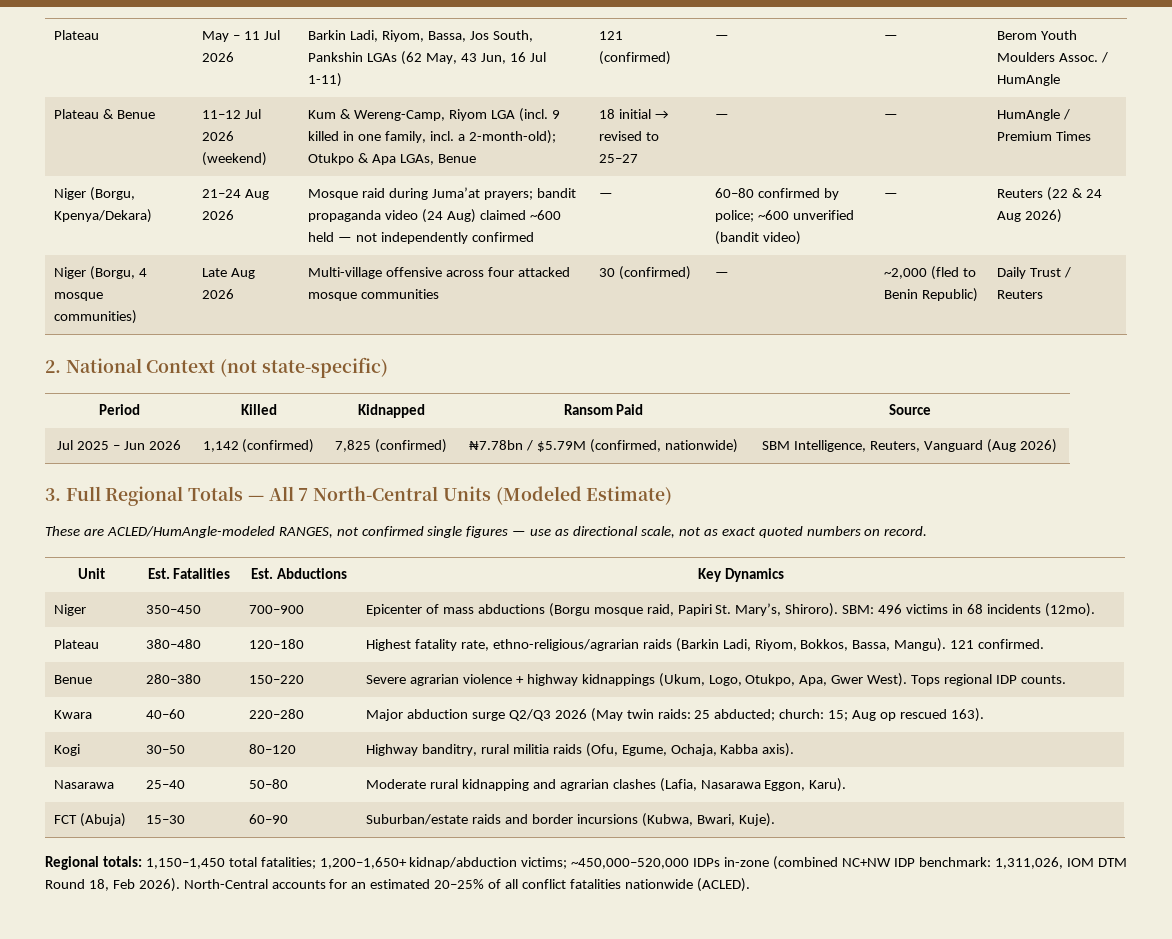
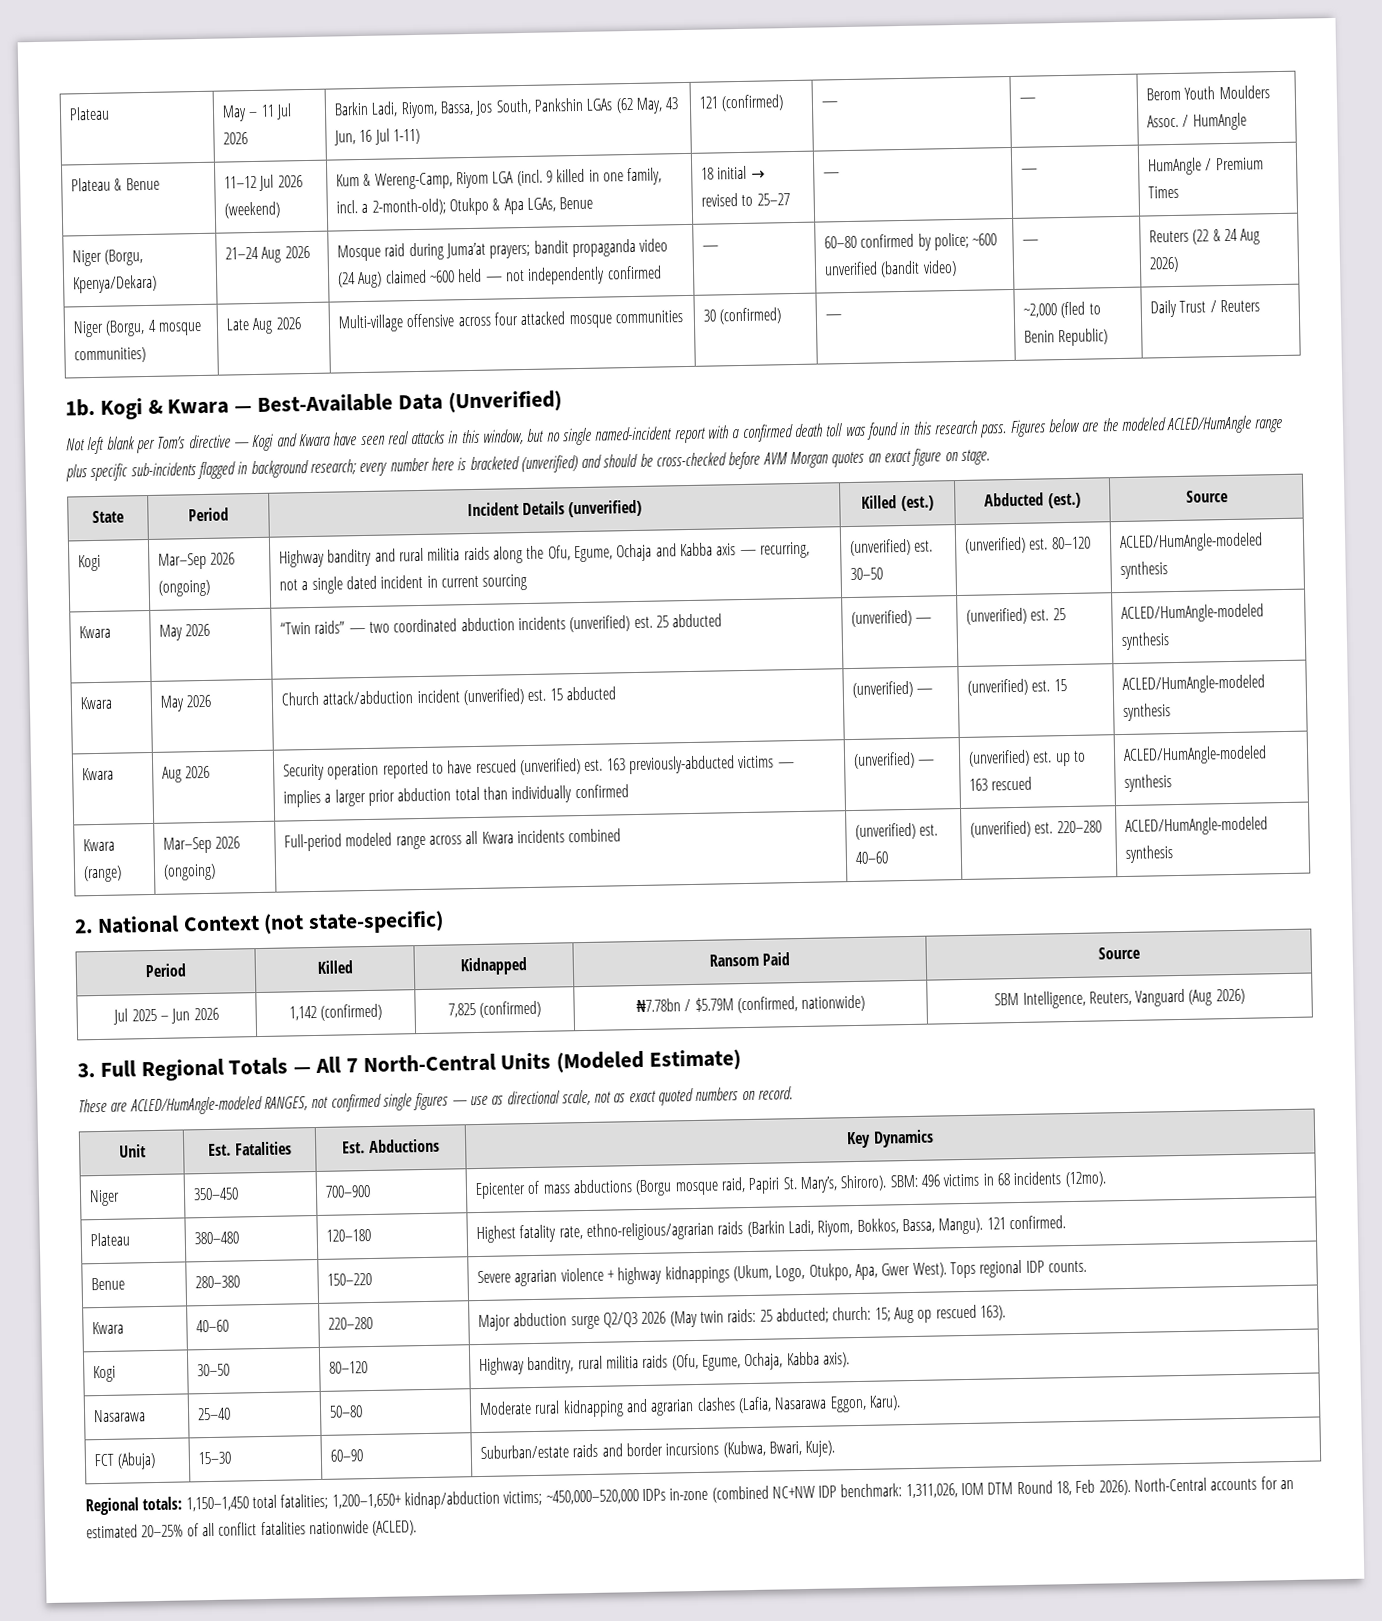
+ 1b. Kogi & Kwara — Best-Available Data (Unverified)
+ Not left blank per Tom’s directive — Kogi and Kwara have seen real attacks in this window, but no single named-incident report with a confirmed death toll was found in this research pass. Figures below are the modeled ACLED/HumAngle range plus specific sub-incidents flagged in background research; every number here is bracketed (unverified) and should be cross-checked before AVM Morgan quotes an exact figure on stage.
+ State | Period | Incident Details (unverified) | Killed (est.) | Abducted (est.) | Source
+ Kogi | Mar–Sep 2026 (ongoing) | Highway banditry and rural militia raids along the Ofu, Egume, Ochaja and Kabba axis — recurring, not a single dated incident in current sourcing | (unverified) est. 30–50 | (unverified) est. 80–120 | ACLED/HumAngle-modeled synthesis
+ Kwara | May 2026 | “Twin raids” — two coordinated abduction incidents (unverified) est. 25 abducted | (unverified) — | (unverified) est. 25 | ACLED/HumAngle-modeled synthesis
+ Kwara | May 2026 | Church attack/abduction incident (unverified) est. 15 abducted | (unverified) — | (unverified) est. 15 | ACLED/HumAngle-modeled synthesis
+ Kwara | Aug 2026 | Security operation reported to have rescued (unverified) est. 163 previously-abducted victims — implies a larger prior abduction total than individually confirmed | (unverified) — | (unverified) est. up to 163 rescued | ACLED/HumAngle-modeled synthesis
+ Kwara (range) | Mar–Sep 2026 (ongoing) | Full-period modeled range across all Kwara incidents combined | (unverified) est. 40–60 | (unverified) est. 220–280 | ACLED/HumAngle-modeled synthesis

